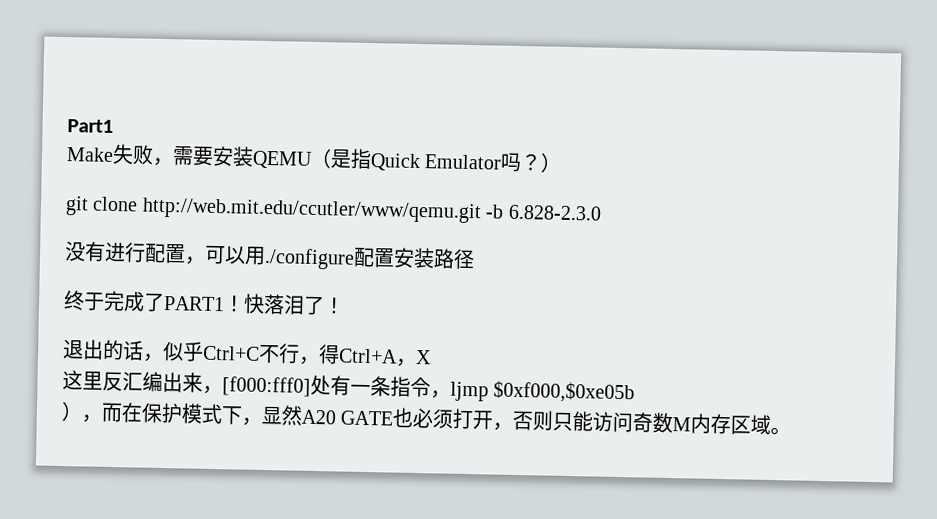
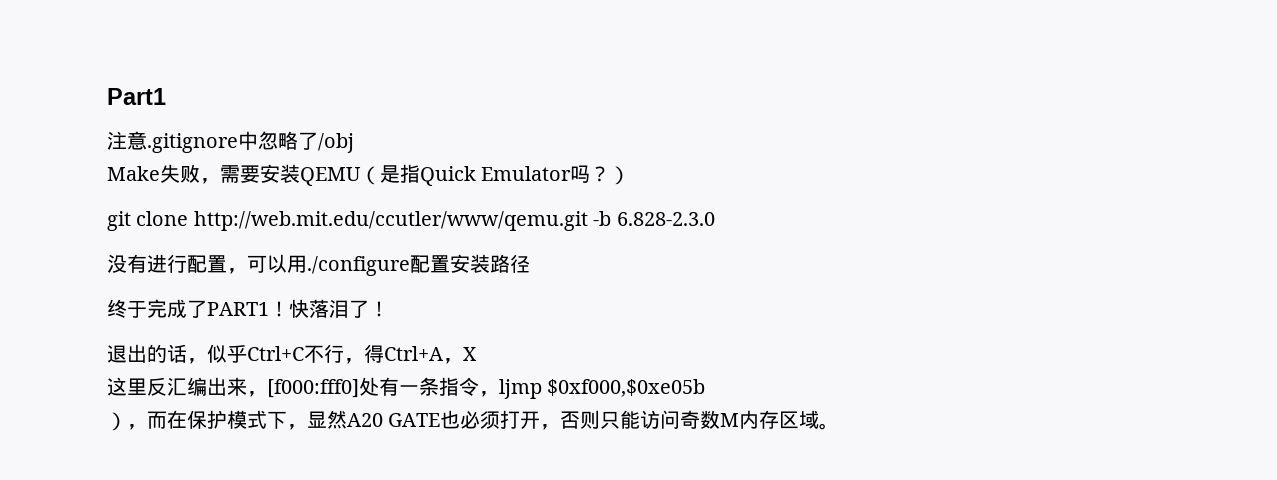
+ 注意.gitignore中忽略了/obj

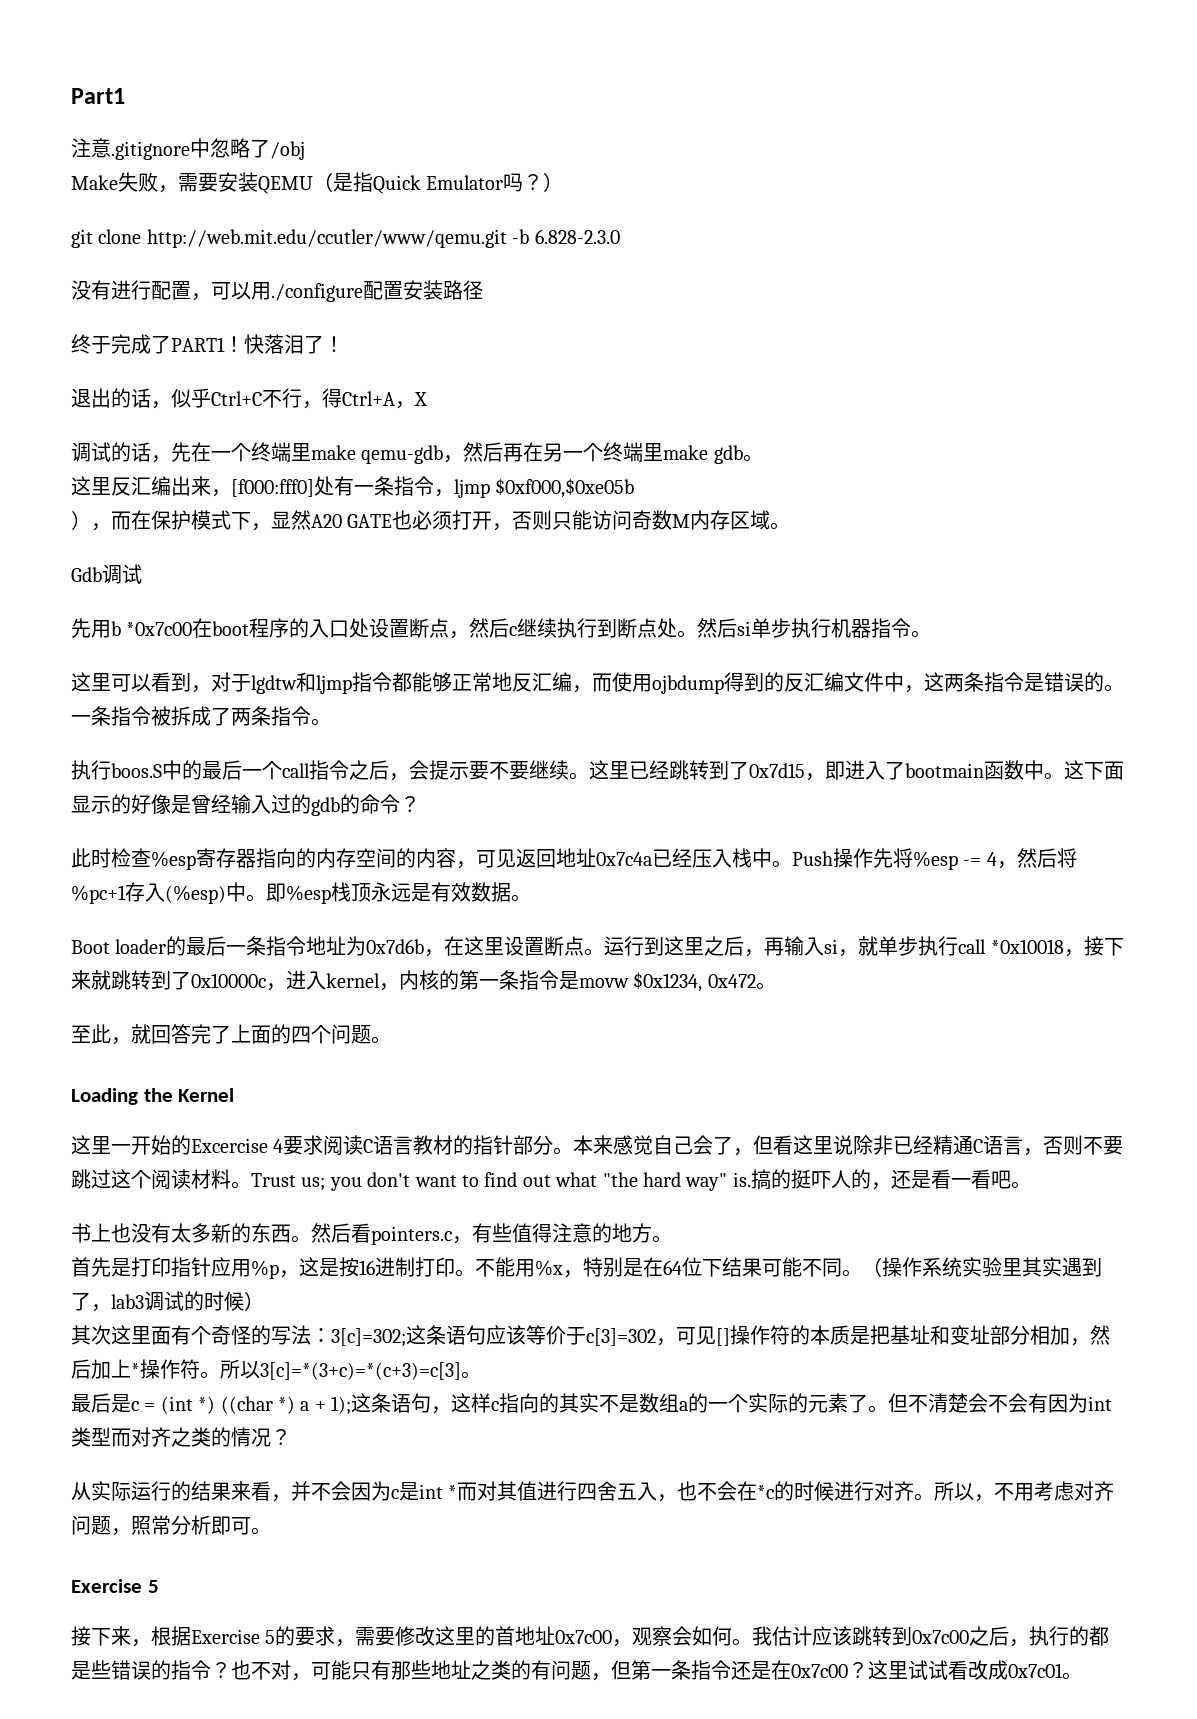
+ 调试的话，先在一个终端里make qemu-gdb，然后再在另一个终端里make gdb。
+ Gdb调试
+ 先用b *0x7c00在boot程序的入口处设置断点，然后c继续执行到断点处。然后si单步执行机器指令。
+ 这里可以看到，对于lgdtw和ljmp指令都能够正常地反汇编，而使用ojbdump得到的反汇编文件中，这两条指令是错误的。一条指令被拆成了两条指令。
+ 执行boos.S中的最后一个call指令之后，会提示要不要继续。这里已经跳转到了0x7d15，即进入了bootmain函数中。这下面显示的好像是曾经输入过的gdb的命令？
+ 此时检查%esp寄存器指向的内存空间的内容，可见返回地址0x7c4a已经压入栈中。Push操作先将%esp -= 4，然后将%pc+1存入(%esp)中。即%esp栈顶永远是有效数据。
+ Boot loader的最后一条指令地址为0x7d6b，在这里设置断点。运行到这里之后，再输入si，就单步执行call *0x10018，接下来就跳转到了0x10000c，进入kernel，内核的第一条指令是movw $0x1234, 0x472。
+ 至此，就回答完了上面的四个问题。
+ Loading the Kernel
+ 这里一开始的Excercise 4要求阅读C语言教材的指针部分。本来感觉自己会了，但看这里说除非已经精通C语言，否则不要跳过这个阅读材料。Trust us; you don't want to find out what "the hard way" is.搞的挺吓人的，还是看一看吧。
+ 书上也没有太多新的东西。然后看pointers.c，有些值得注意的地方。
+ 首先是打印指针应用%p，这是按16进制打印。不能用%x，特别是在64位下结果可能不同。（操作系统实验里其实遇到了，lab3调试的时候）
+ 其次这里面有个奇怪的写法：3[c]=302;这条语句应该等价于c[3]=302，可见[]操作符的本质是把基址和变址部分相加，然后加上*操作符。所以3[c]=*(3+c)=*(c+3)=c[3]。
+ 最后是c = (int *) ((char *) a + 1);这条语句，这样c指向的其实不是数组a的一个实际的元素了。但不清楚会不会有因为int类型而对齐之类的情况？
+ 从实际运行的结果来看，并不会因为c是int *而对其值进行四舍五入，也不会在*c的时候进行对齐。所以，不用考虑对齐问题，照常分析即可。
+ Exercise 5
+ 接下来，根据Exercise 5的要求，需要修改这里的首地址0x7c00，观察会如何。我估计应该跳转到0x7c00之后，执行的都是些错误的指令？也不对，可能只有那些地址之类的有问题，但第一条指令还是在0x7c00？这里试试看改成0x7c01。

